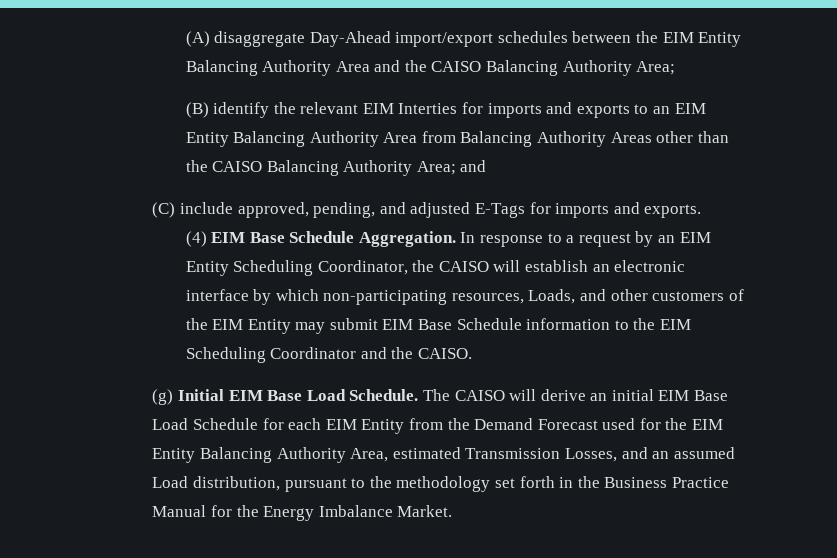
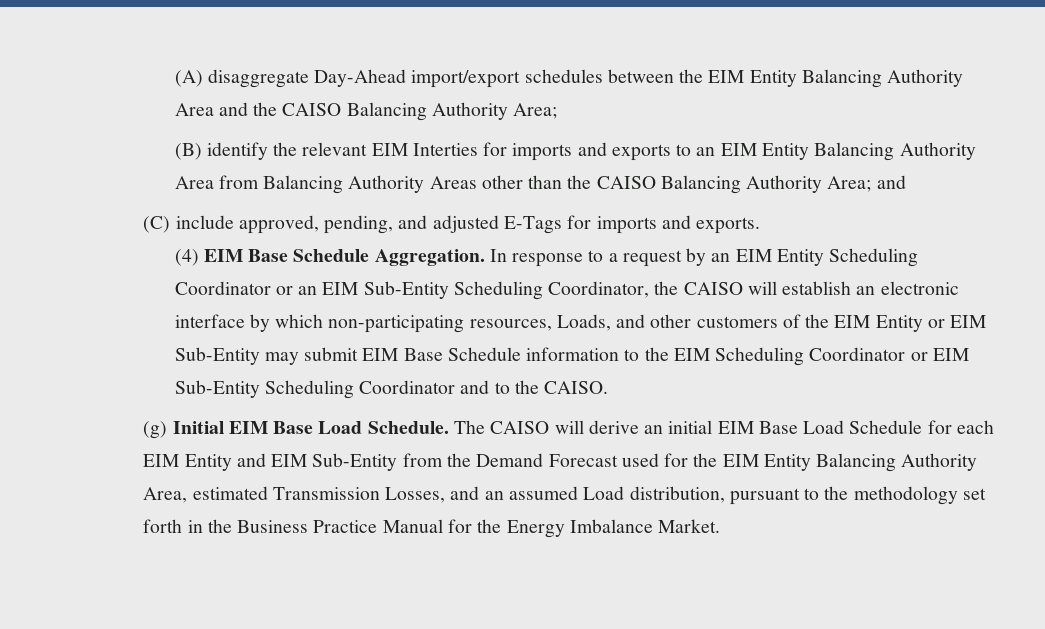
- In response to a request by an EIM Entity Scheduling Coordinator, the CAISO will establish an electronic interface by which non-participating resources, Loads, and other customers of the EIM Entity may submit EIM Base Schedule information to the EIM Scheduling Coordinator and the CAISO.
+ In response to a request by an EIM Entity Scheduling Coordinator or an EIM Sub-Entity Scheduling Coordinator, the CAISO will establish an electronic interface by which non-participating resources, Loads, and other customers of the EIM Entity or EIM Sub-Entity may submit EIM Base Schedule information to the EIM Scheduling Coordinator or EIM Sub-Entity Scheduling Coordinator and to the CAISO.
- The CAISO will derive an initial EIM Base Load Schedule for each EIM Entity from the Demand Forecast used for the EIM Entity Balancing Authority Area, estimated Transmission Losses, and an assumed Load distribution, pursuant to the methodology set forth in the Business Practice Manual for the Energy Imbalance Market.
+ The CAISO will derive an initial EIM Base Load Schedule for each EIM Entity and EIM Sub-Entity from the Demand Forecast used for the EIM Entity Balancing Authority Area, estimated Transmission Losses, and an assumed Load distribution, pursuant to the methodology set forth in the Business Practice Manual for the Energy Imbalance Market.

